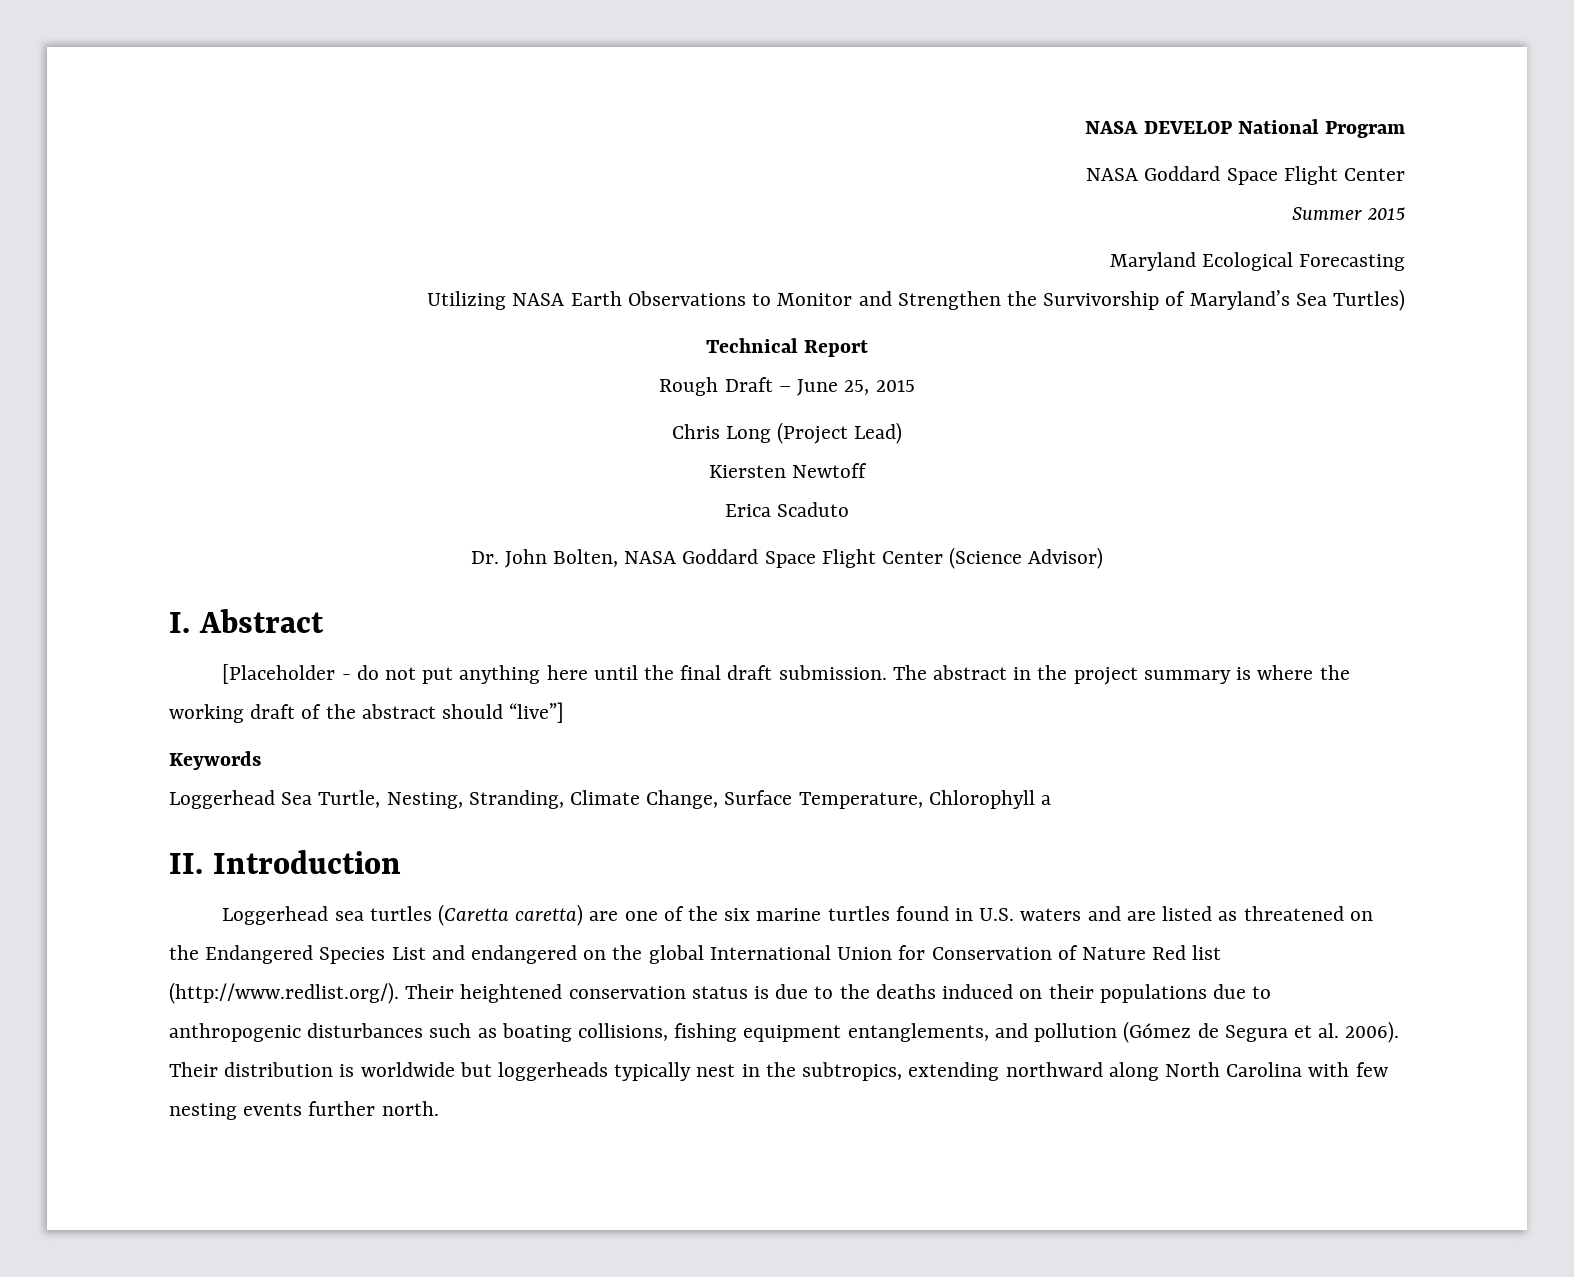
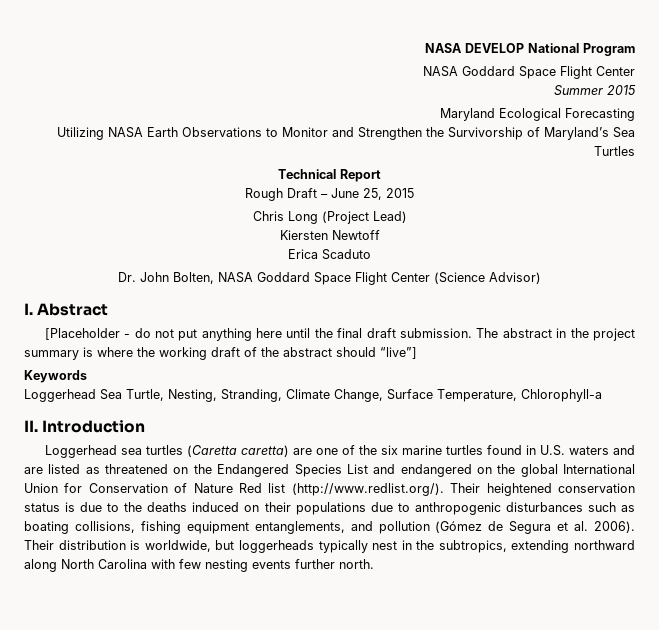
- Utilizing NASA Earth Observations to Monitor and Strengthen the Survivorship of Maryland’s Sea Turtles)
+ Utilizing NASA Earth Observations to Monitor and Strengthen the Survivorship of Maryland’s Sea Turtles
- Loggerhead Sea Turtle, Nesting, Stranding, Climate Change, Surface Temperature, Chlorophyll a
+ Loggerhead Sea Turtle, Nesting, Stranding, Climate Change, Surface Temperature, Chlorophyll-a
- Their distribution is worldwide but loggerheads typically nest in the subtropics, extending northward along North Carolina with few nesting events further north.
+ Their distribution is worldwide, but loggerheads typically nest in the subtropics, extending northward along North Carolina with few nesting events further north.

